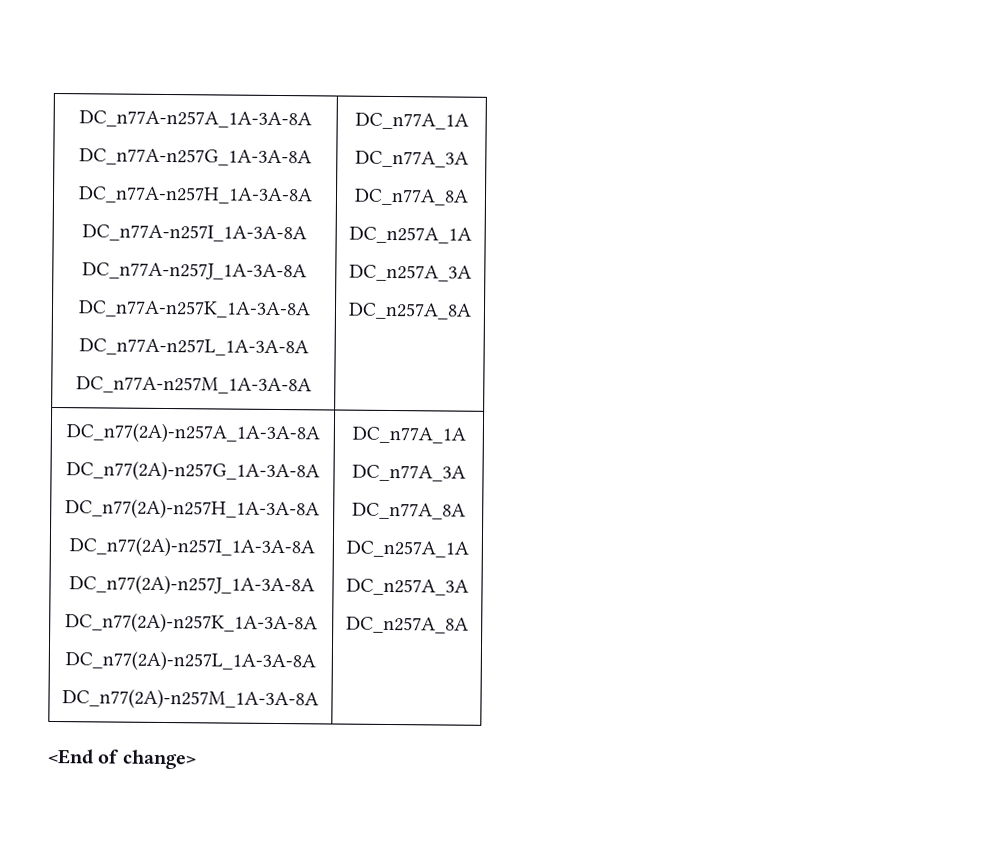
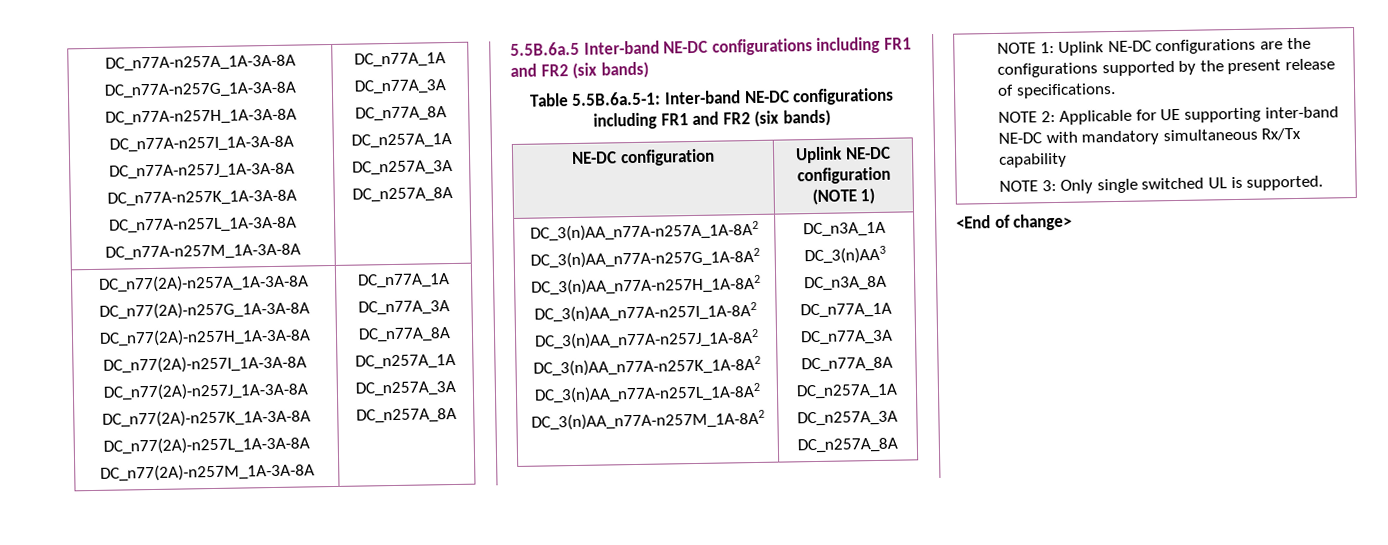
+ 5.5B.6a.5 Inter-band NE-DC configurations including FR1 and FR2 (six bands)
+ Table 5.5B.6a.5-1: Inter-band NE-DC configurations including FR1 and FR2 (six bands)
+ NE-DC configuration | Uplink NE-DC configuration (NOTE 1)
+ DC_3(n)AA_n77A-n257A_1A-8A2
+ DC_3(n)AA_n77A-n257G_1A-8A2
+ DC_3(n)AA_n77A-n257H_1A-8A2
+ DC_3(n)AA_n77A-n257I_1A-8A2
+ DC_3(n)AA_n77A-n257J_1A-8A2
+ DC_3(n)AA_n77A-n257K_1A-8A2
+ DC_3(n)AA_n77A-n257L_1A-8A2
+ DC_3(n)AA_n77A-n257M_1A-8A2 | DC_n3A_1A
+ DC_3(n)AA3
+ DC_n3A_8A
+ DC_n77A_1A
+ DC_n77A_3A
+ DC_n77A_8A
+ DC_n257A_1A
+ DC_n257A_3A
+ DC_n257A_8A
+ NOTE 1: Uplink NE-DC configurations are the configurations supported by the present release of specifications.
+ NOTE 2: Applicable for UE supporting inter-band NE-DC with mandatory simultaneous Rx/Tx capability
+ NOTE 3: Only single switched UL is supported.

